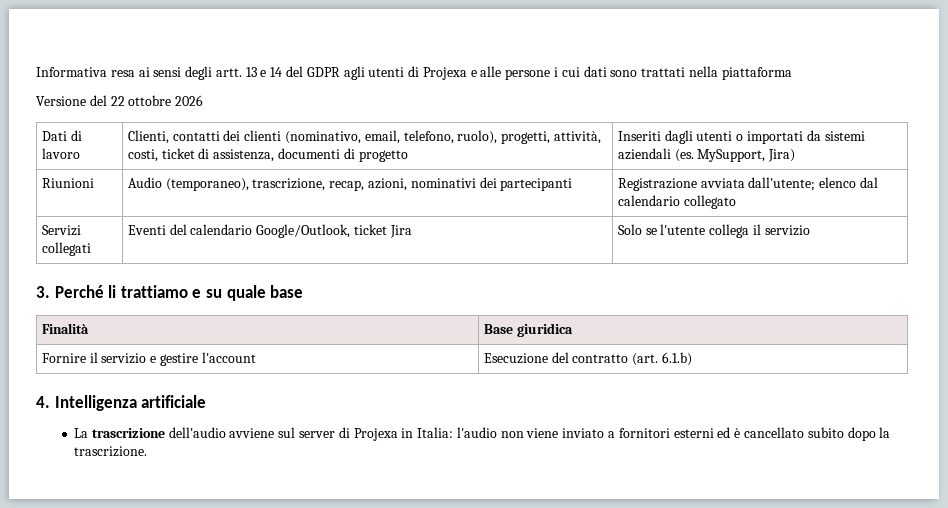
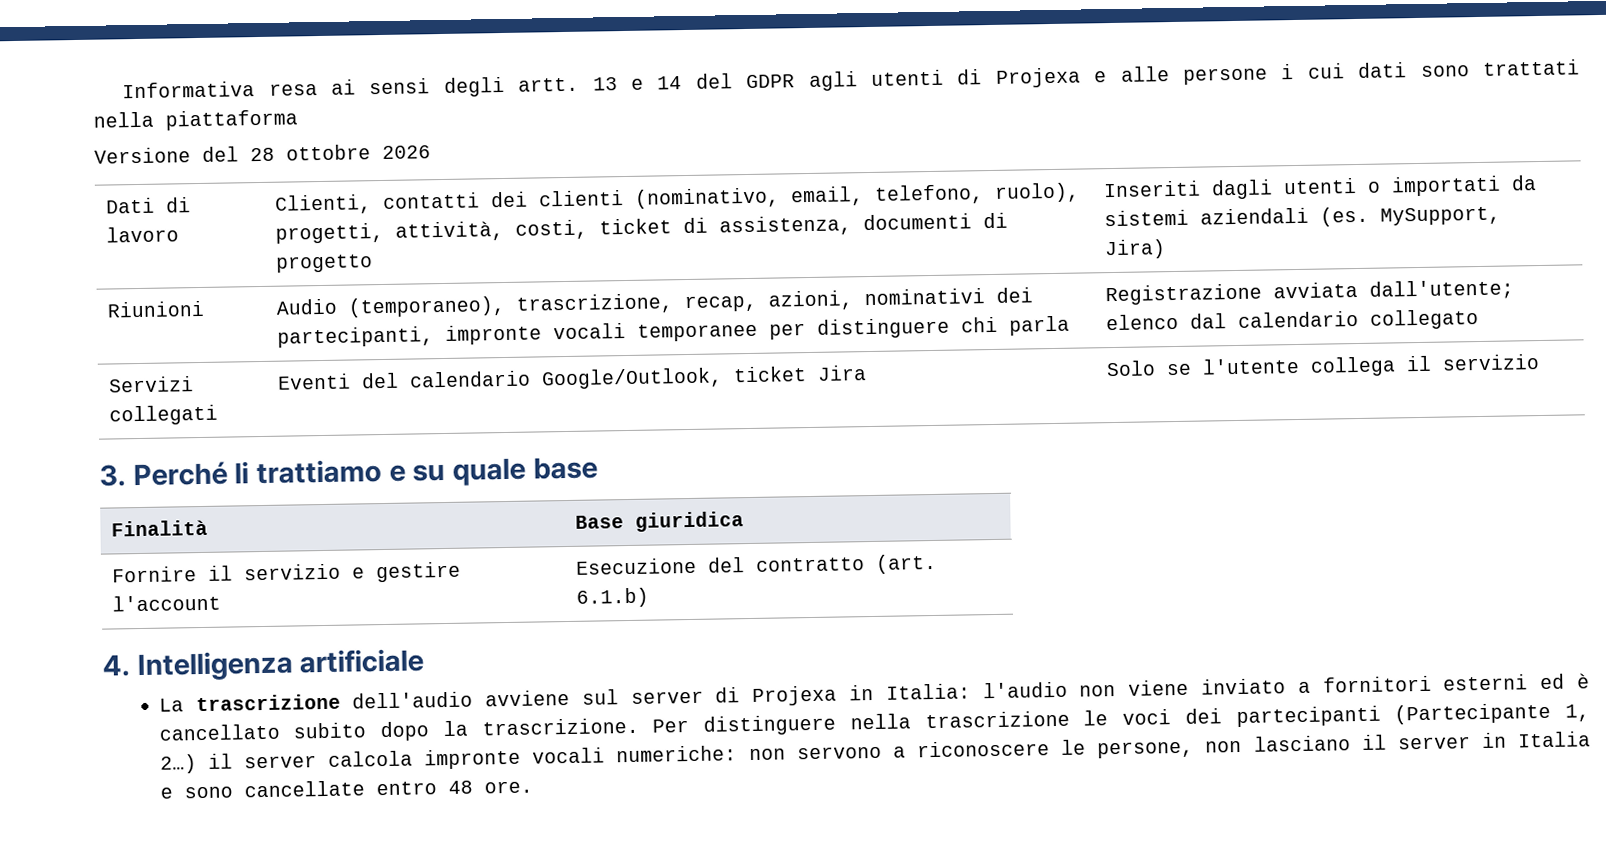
- Versione del 22 ottobre 2026
+ Versione del 28 ottobre 2026
- Riunioni | Audio (temporaneo), trascrizione, recap, azioni, nominativi dei partecipanti | Registrazione avviata dall'utente; elenco dal calendario collegato
+ Riunioni | Audio (temporaneo), trascrizione, recap, azioni, nominativi dei partecipanti, impronte vocali temporanee per distinguere chi parla | Registrazione avviata dall'utente; elenco dal calendario collegato
+ Per distinguere nella trascrizione le voci dei partecipanti (Partecipante 1, 2…) il server calcola impronte vocali numeriche: non servono a riconoscere le persone, non lasciano il server in Italia e sono cancellate entro 48 ore.

